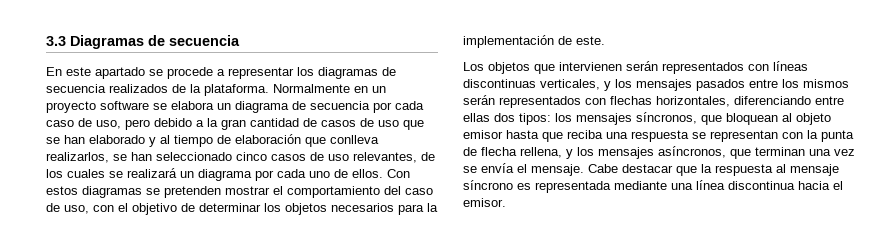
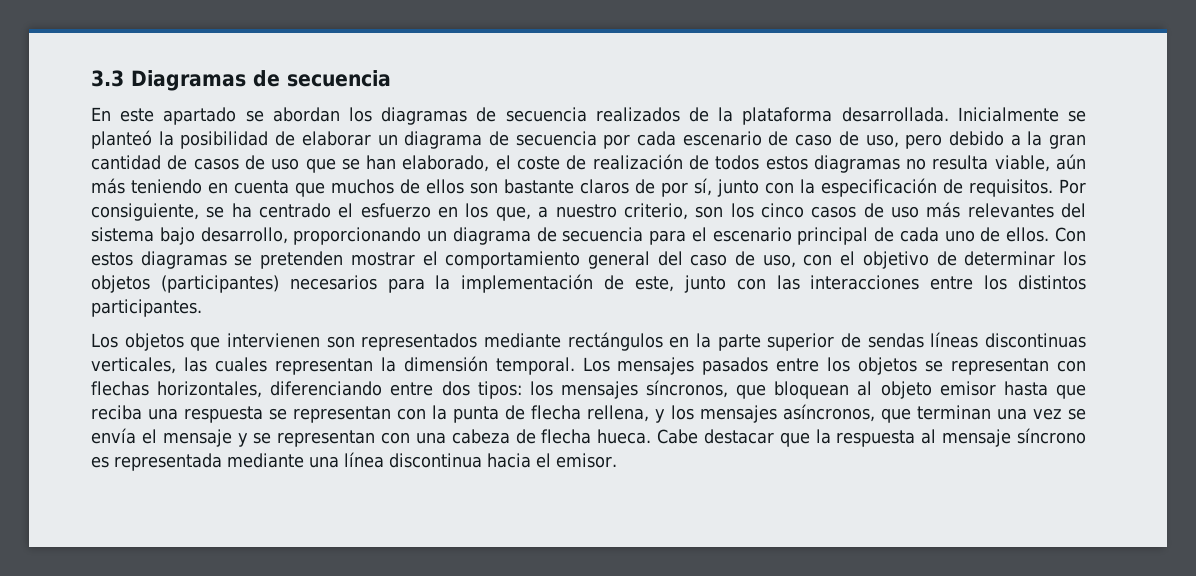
- En este apartado se procede a representar los diagramas de secuencia realizados de la plataforma. Normalmente en un proyecto software se elabora un diagrama de secuencia por cada caso de uso, pero debido a la gran cantidad de casos de uso que se han elaborado y al tiempo de elaboración que conlleva realizarlos, se han seleccionado cinco casos de uso relevantes, de los cuales se realizará un diagrama por cada uno de ellos.
+ En este apartado se abordan los diagramas de secuencia realizados de la plataforma desarrollada. Inicialmente se planteó la posibilidad de elaborar un diagrama de secuencia por cada escenario de caso de uso, pero debido a la gran cantidad de casos de uso que se han elaborado, el coste de realización de todos estos diagramas no resulta viable, aún más teniendo en cuenta que muchos de ellos son bastante claros de por sí, junto con la especificación de requisitos. Por consiguiente, se ha centrado el esfuerzo en los que, a nuestro criterio, son los cinco casos de uso más relevantes del sistema bajo desarrollo, proporcionando un diagrama de secuencia para el escenario principal de cada uno de ellos.
- Con estos diagramas se pretenden mostrar el comportamiento del caso de uso, con el objetivo de determinar los objetos necesarios para la implementación de este.
- Los objetos que intervienen serán representados con líneas discontinuas verticales, y los mensajes pasados entre los mismos serán representados con flechas horizontales, diferenciando entre ellas dos tipos:
+ Con estos diagramas se pretenden mostrar el comportamiento general del caso de uso, con el objetivo de determinar los objetos (participantes) necesarios para la implementación de este, junto con las interacciones entre los distintos participantes.
+ Los objetos que intervienen son representados mediante rectángulos en la parte superior de sendas líneas discontinuas verticales, las cuales representan la dimensión temporal. Los mensajes pasados entre los objetos se representan con flechas horizontales, diferenciando entre dos tipos:
- los mensajes síncronos, que bloquean al objeto emisor hasta que reciba una respuesta se representan con la punta de flecha rellena, y los mensajes asíncronos, que terminan una vez se envía el mensaje.
+ los mensajes síncronos, que bloquean al objeto emisor hasta que reciba una respuesta se representan con la punta de flecha rellena, y los mensajes asíncronos, que terminan una vez se envía el mensaje y se representan con una cabeza de flecha hueca.

